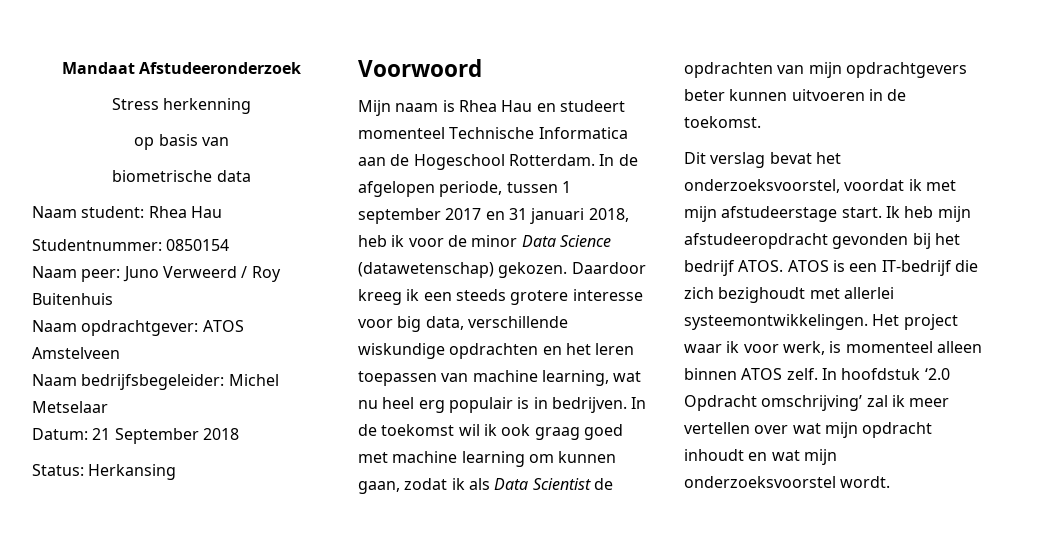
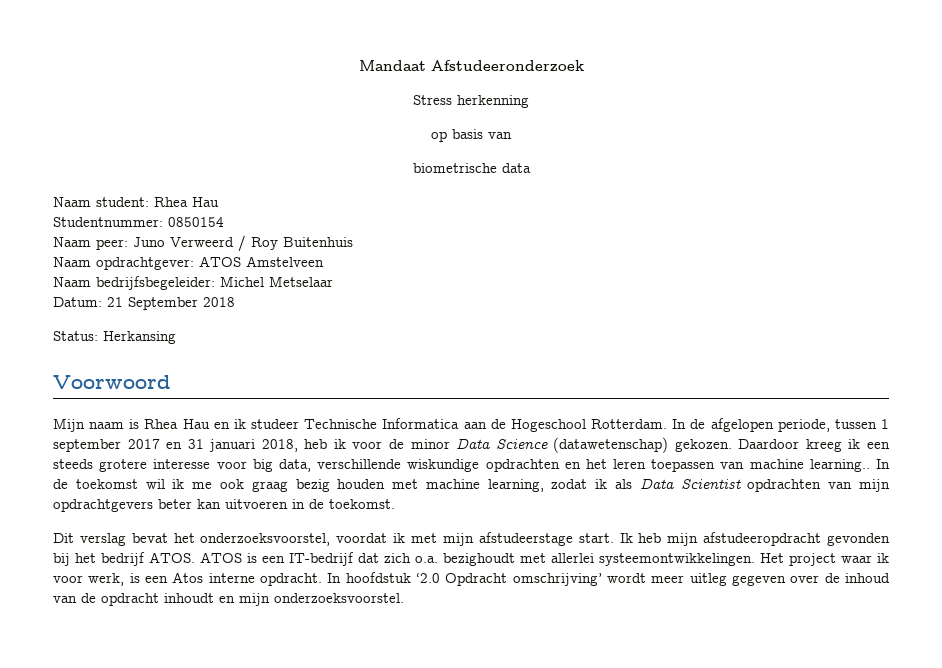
- Mijn naam is Rhea Hau en studeert momenteel Technische Informatica aan de Hogeschool Rotterdam.
+ Mijn naam is Rhea Hau en ik studeer Technische Informatica aan de Hogeschool Rotterdam.
- Daardoor kreeg ik een steeds grotere interesse voor big data, verschillende wiskundige opdrachten en het leren toepassen van machine learning, wat nu heel erg populair is in bedrijven.
+ Daardoor kreeg ik een steeds grotere interesse voor big data, verschillende wiskundige opdrachten en het leren toepassen van machine learning..
- In de toekomst wil ik ook graag goed met machine learning om kunnen gaan, zodat ik als Data Scientist de opdrachten van mijn opdrachtgevers beter kunnen uitvoeren in de toekomst.
+ In de toekomst wil ik me ook graag bezig houden met machine learning, zodat ik als Data Scientist opdrachten van mijn opdrachtgevers beter kan uitvoeren in de toekomst.
- ATOS is een IT-bedrijf die zich bezighoudt met allerlei systeemontwikkelingen.
+ ATOS is een IT-bedrijf dat zich o.a. bezighoudt met allerlei systeemontwikkelingen.
- Het project waar ik voor werk, is momenteel alleen binnen ATOS zelf.
+ Het project waar ik voor werk, is een Atos interne opdracht.
- In hoofdstuk ‘2.0 Opdracht omschrijving’ zal ik meer vertellen over wat mijn opdracht inhoudt en wat mijn onderzoeksvoorstel wordt.
+ In hoofdstuk ‘2.0 Opdracht omschrijving’ wordt meer uitleg gegeven over de inhoud van de opdracht inhoudt en mijn onderzoeksvoorstel.

